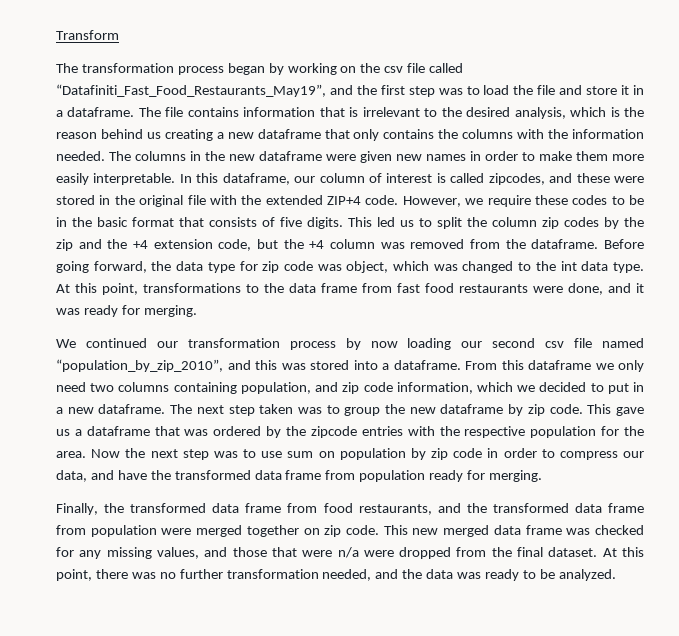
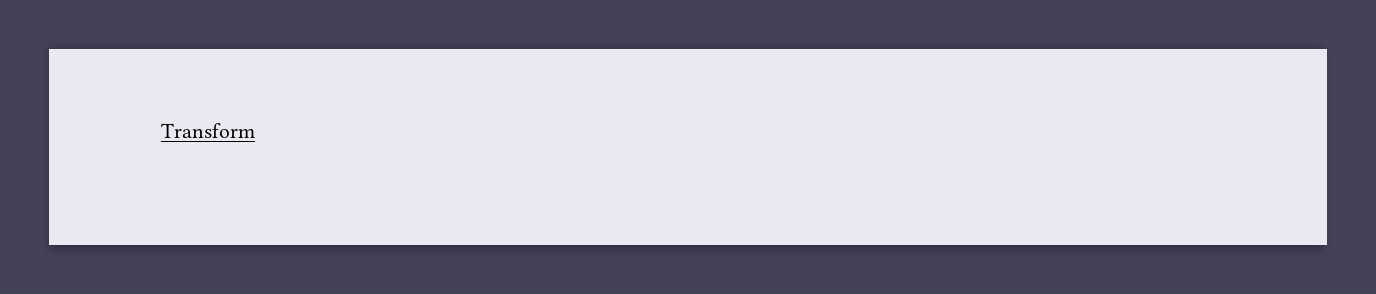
- The transformation process began by working on the csv file called “Datafiniti_Fast_Food_Restaurants_May19”, and the first step was to load the file and store it in a dataframe. The file contains information that is irrelevant to the desired analysis, which is the reason behind us creating a new dataframe that only contains the columns with the information needed. The columns in the new dataframe were given new names in order to make them more easily interpretable. In this dataframe, our column of interest is called zipcodes, and these were stored in the original file with the extended ZIP+4 code. However, we require these codes to be in the basic format that consists of five digits. This led us to split the column zip codes by the zip and the +4 extension code, but the +4 column was removed from the dataframe. Before going forward, the data type for zip code was object, which was changed to the int data type. At this point, transformations to the data frame from fast food restaurants were done, and it was ready for merging.
- We continued our transformation process by now loading our second csv file named “population_by_zip_2010”, and this was stored into a dataframe. From this dataframe we only need two columns containing population, and zip code information, which we decided to put in a new dataframe. The next step taken was to group the new dataframe by zip code. This gave us a dataframe that was ordered by the zipcode entries with the respective population for the area. Now the next step was to use sum on population by zip code in order to compress our data, and have the transformed data frame from population ready for merging.
- Finally, the transformed data frame from food restaurants, and the transformed data frame from population were merged together on zip code. This new merged data frame was checked for any missing values, and those that were n/a were dropped from the final dataset. At this point, there was no further transformation needed, and the data was ready to be analyzed.

